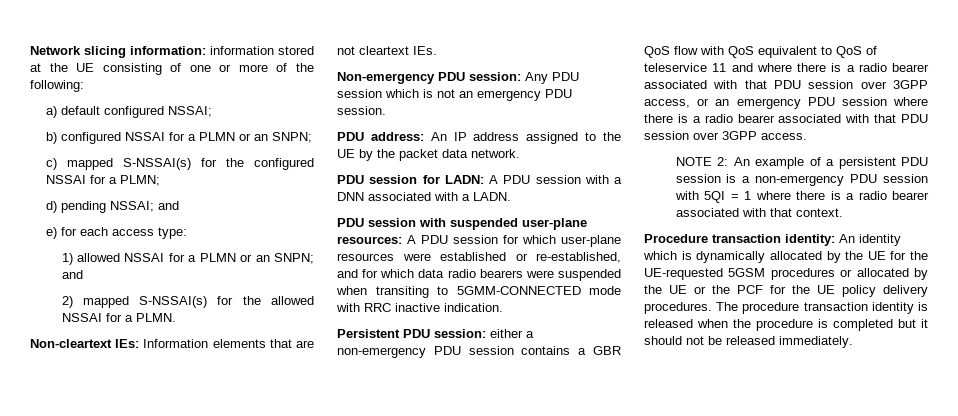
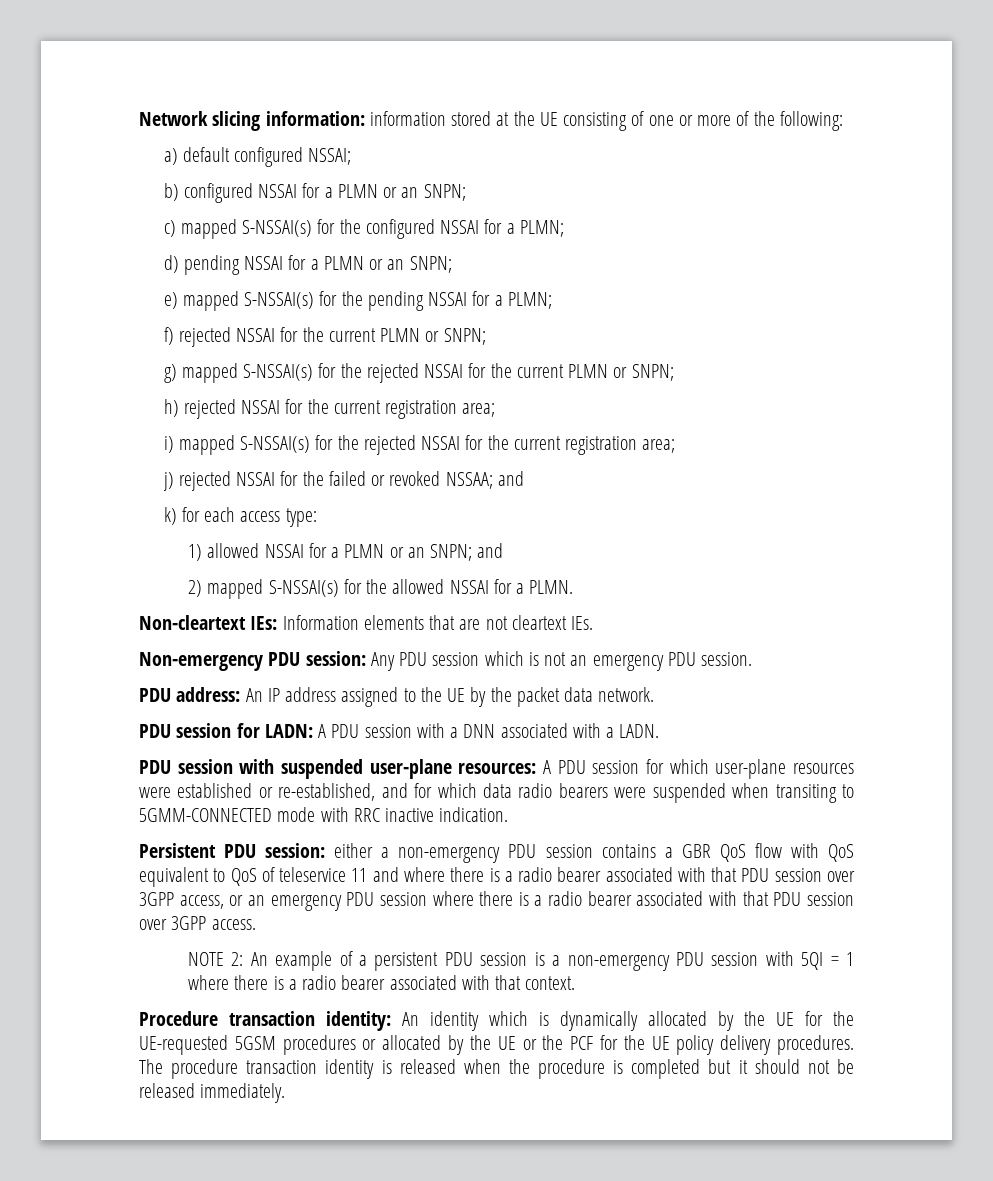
- d) pending NSSAI; and
- e) for each access type:
+ d) pending NSSAI for a PLMN or an SNPN;
+ e) mapped S-NSSAI(s) for the pending NSSAI for a PLMN;
+ f) rejected NSSAI for the current PLMN or SNPN;
+ g) mapped S-NSSAI(s) for the rejected NSSAI for the current PLMN or SNPN;
+ h) rejected NSSAI for the current registration area;
+ i) mapped S-NSSAI(s) for the rejected NSSAI for the current registration area;
+ j) rejected NSSAI for the failed or revoked NSSAA; and
+ k) for each access type:

